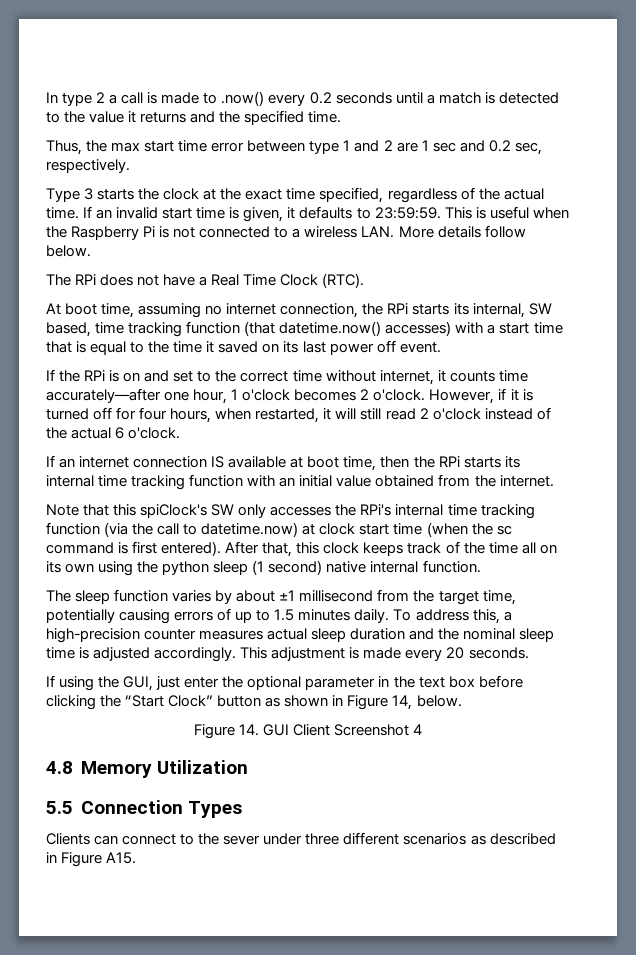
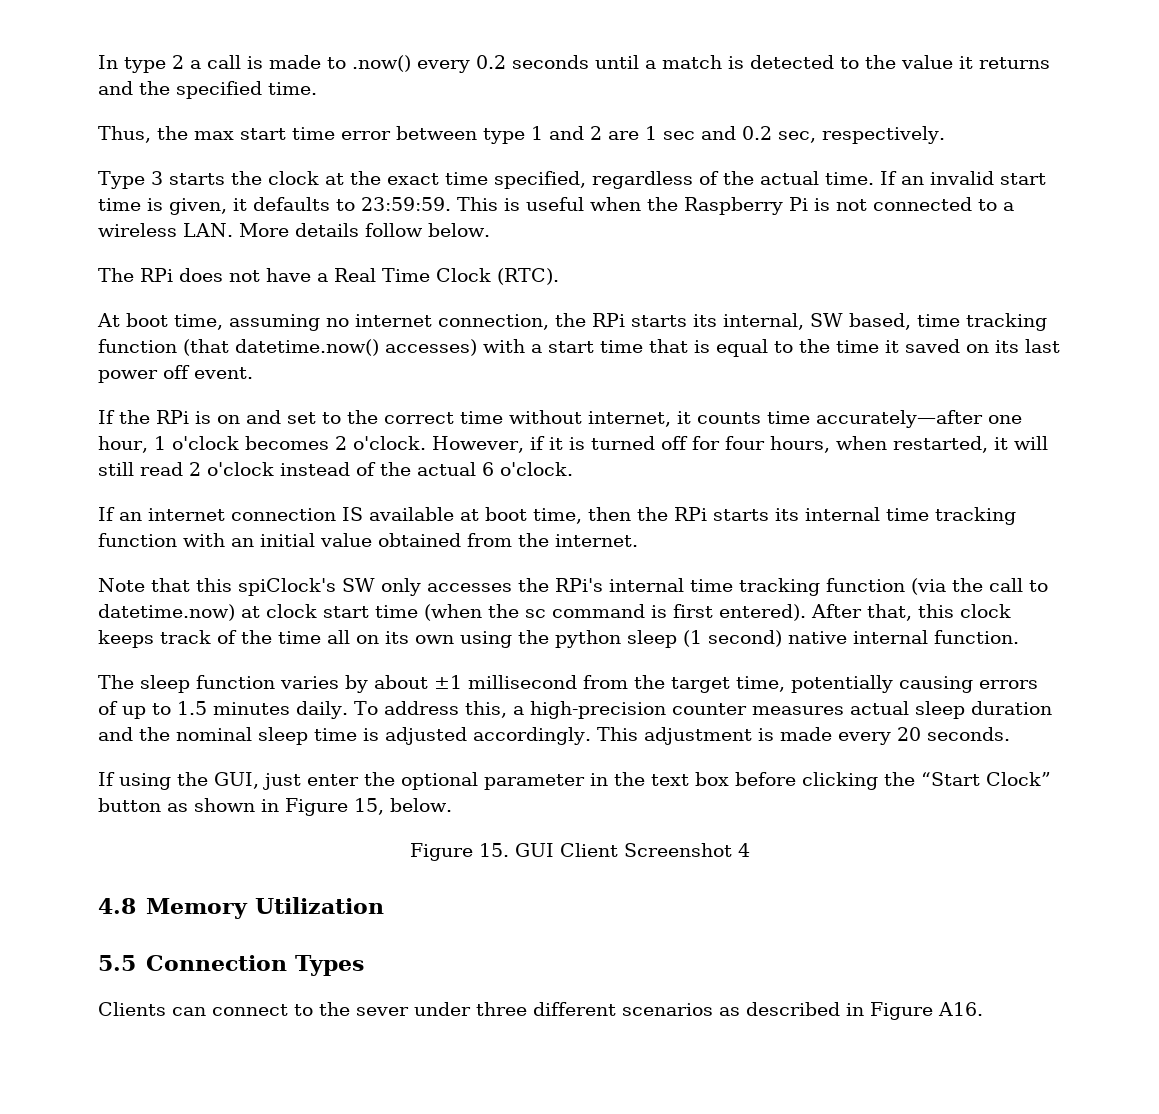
- If using the GUI, just enter the optional parameter in the text box before clicking the “Start Clock” button as shown in Figure 14, below.
+ If using the GUI, just enter the optional parameter in the text box before clicking the “Start Clock” button as shown in Figure 15, below.
- Figure 14. GUI Client Screenshot 4
+ Figure 15. GUI Client Screenshot 4
- Clients can connect to the sever under three different scenarios as described in Figure A15.
+ Clients can connect to the sever under three different scenarios as described in Figure A16.

